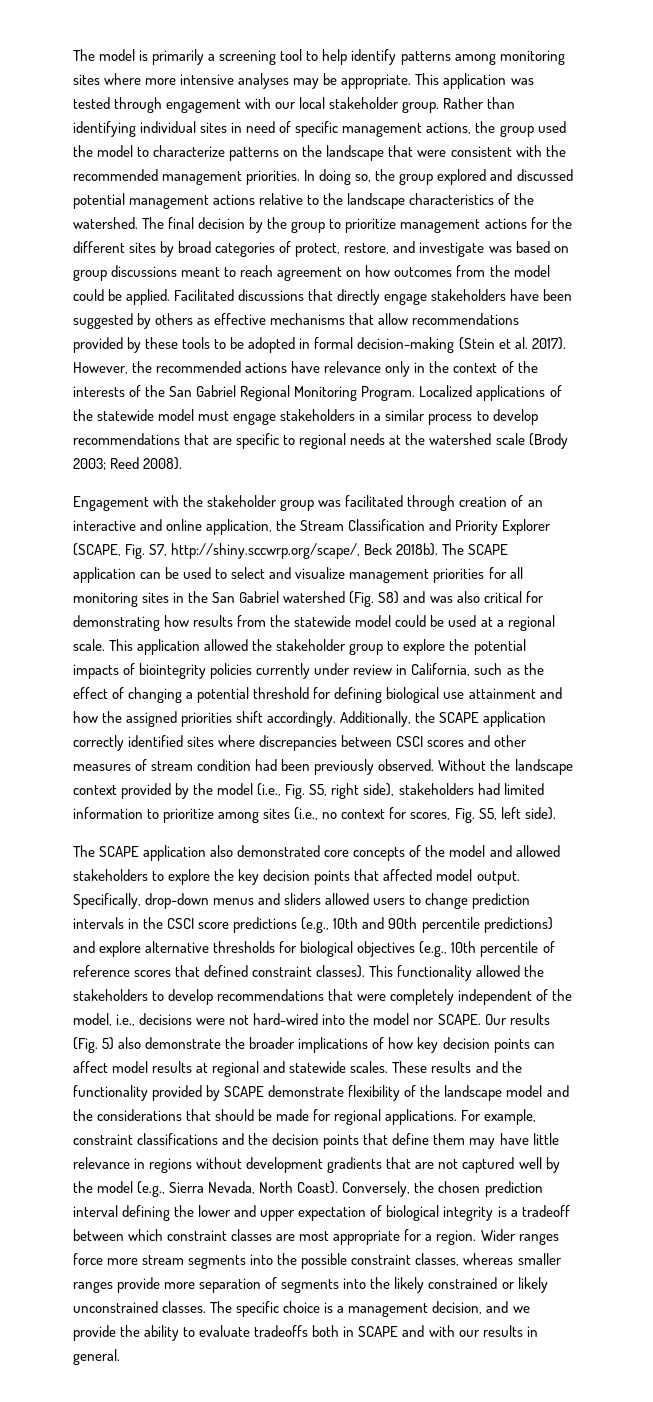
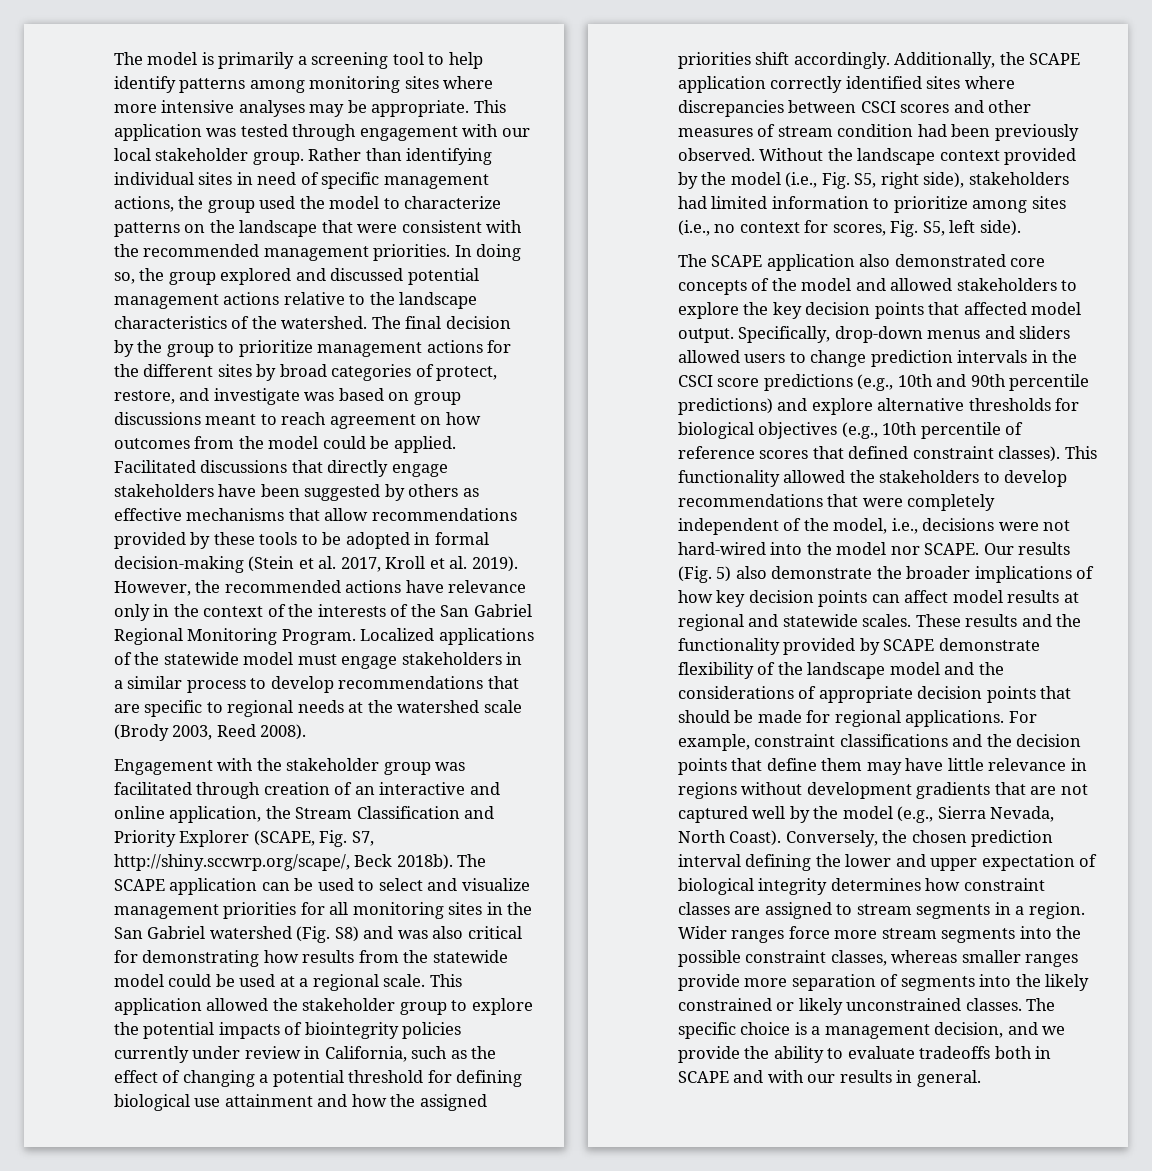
- Facilitated discussions that directly engage stakeholders have been suggested by others as effective mechanisms that allow recommendations provided by these tools to be adopted in formal decision-making (Stein et al. 2017).
+ Facilitated discussions that directly engage stakeholders have been suggested by others as effective mechanisms that allow recommendations provided by these tools to be adopted in formal decision-making (Stein et al. 2017, Kroll et al. 2019).
- Localized applications of the statewide model must engage stakeholders in a similar process to develop recommendations that are specific to regional needs at the watershed scale (Brody 2003; Reed 2008).
+ Localized applications of the statewide model must engage stakeholders in a similar process to develop recommendations that are specific to regional needs at the watershed scale (Brody 2003, Reed 2008).
- These results and the functionality provided by SCAPE demonstrate flexibility of the landscape model and the considerations that should be made for regional applications.
+ These results and the functionality provided by SCAPE demonstrate flexibility of the landscape model and the considerations of appropriate decision points that should be made for regional applications.
- Conversely, the chosen prediction interval defining the lower and upper expectation of biological integrity is a tradeoff between which constraint classes are most appropriate for a region.
+ Conversely, the chosen prediction interval defining the lower and upper expectation of biological integrity determines how constraint classes are assigned to stream segments in a region.

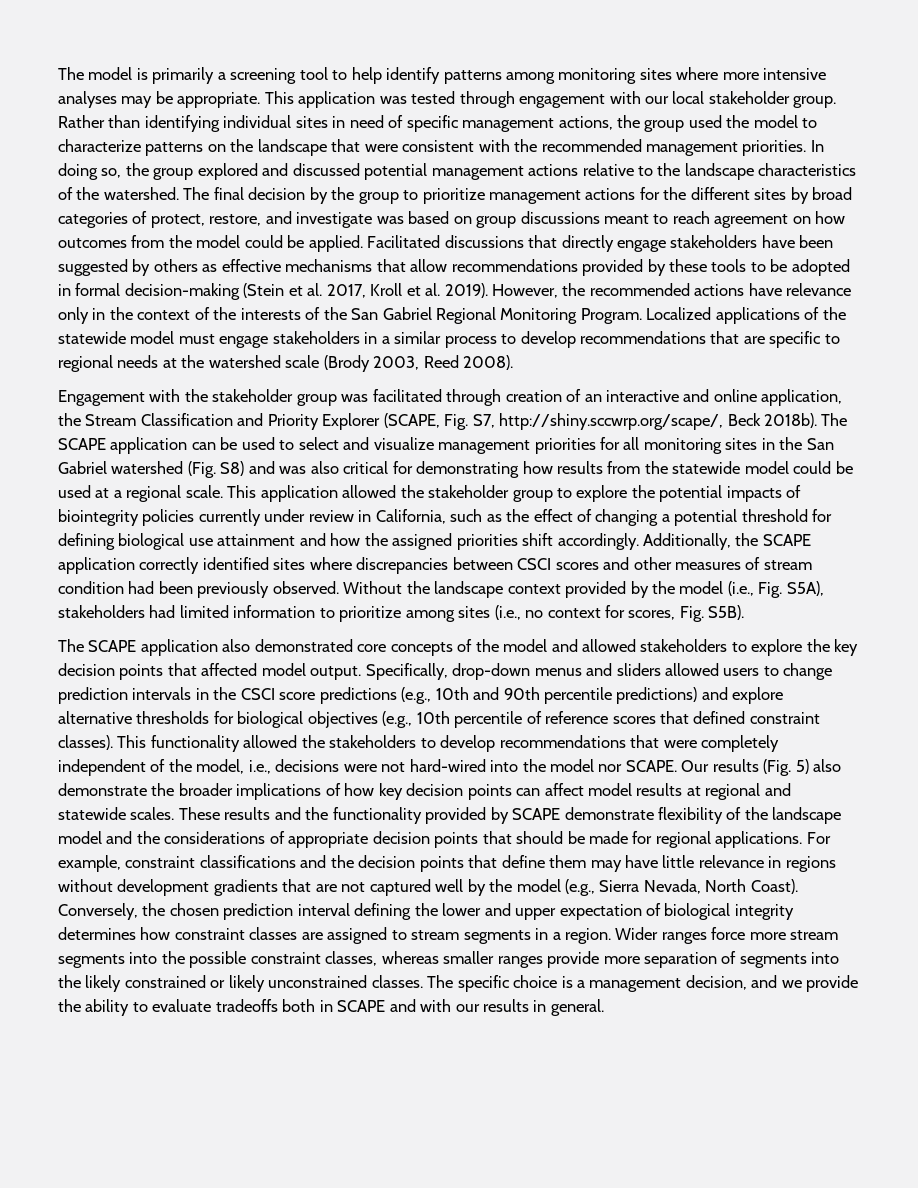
- Without the landscape context provided by the model (i.e., Fig. S5, right side), stakeholders had limited information to prioritize among sites (i.e., no context for scores, Fig. S5, left side).
+ Without the landscape context provided by the model (i.e., Fig. S5A), stakeholders had limited information to prioritize among sites (i.e., no context for scores, Fig. S5B).

